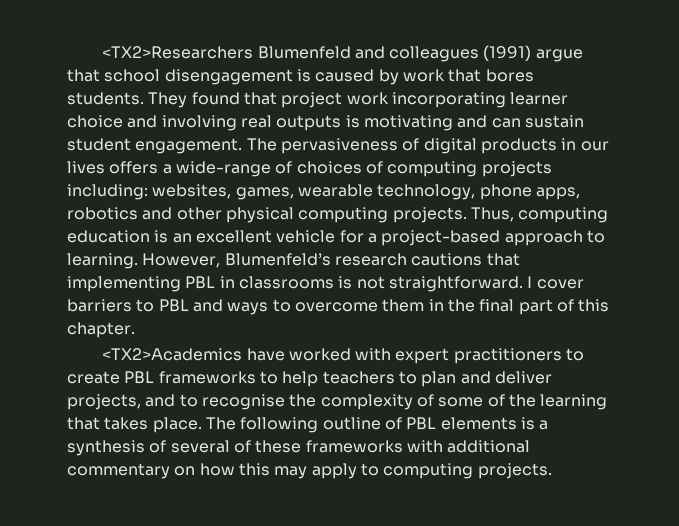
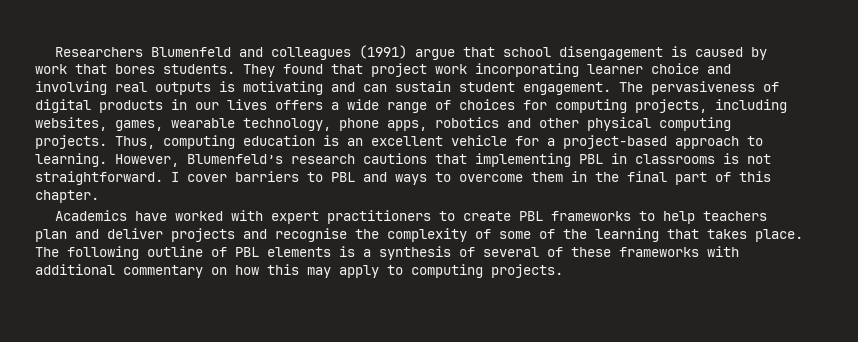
- <TX2>Researchers Blumenfeld and colleagues (1991) argue that school disengagement is caused by work that bores students.
+ Researchers Blumenfeld and colleagues (1991) argue that school disengagement is caused by work that bores students.
- The pervasiveness of digital products in our lives offers a wide-range of choices of computing projects including: websites, games, wearable technology, phone apps, robotics and other physical computing projects.
+ The pervasiveness of digital products in our lives offers a wide range of choices for computing projects, including websites, games, wearable technology, phone apps, robotics and other physical computing projects.
- <TX2>Academics have worked with expert practitioners to create PBL frameworks to help teachers to plan and deliver projects, and to recognise the complexity of some of the learning that takes place.
+ Academics have worked with expert practitioners to create PBL frameworks to help teachers plan and deliver projects and recognise the complexity of some of the learning that takes place.

